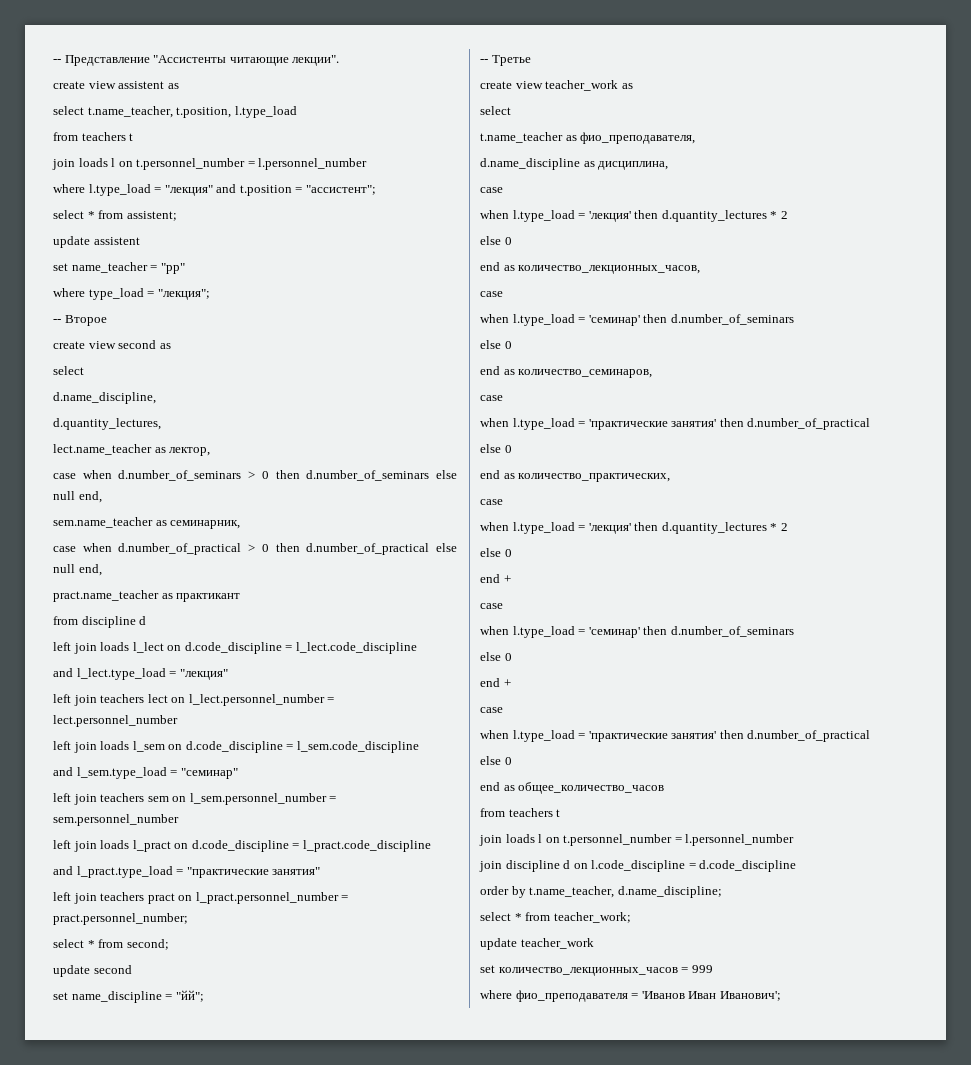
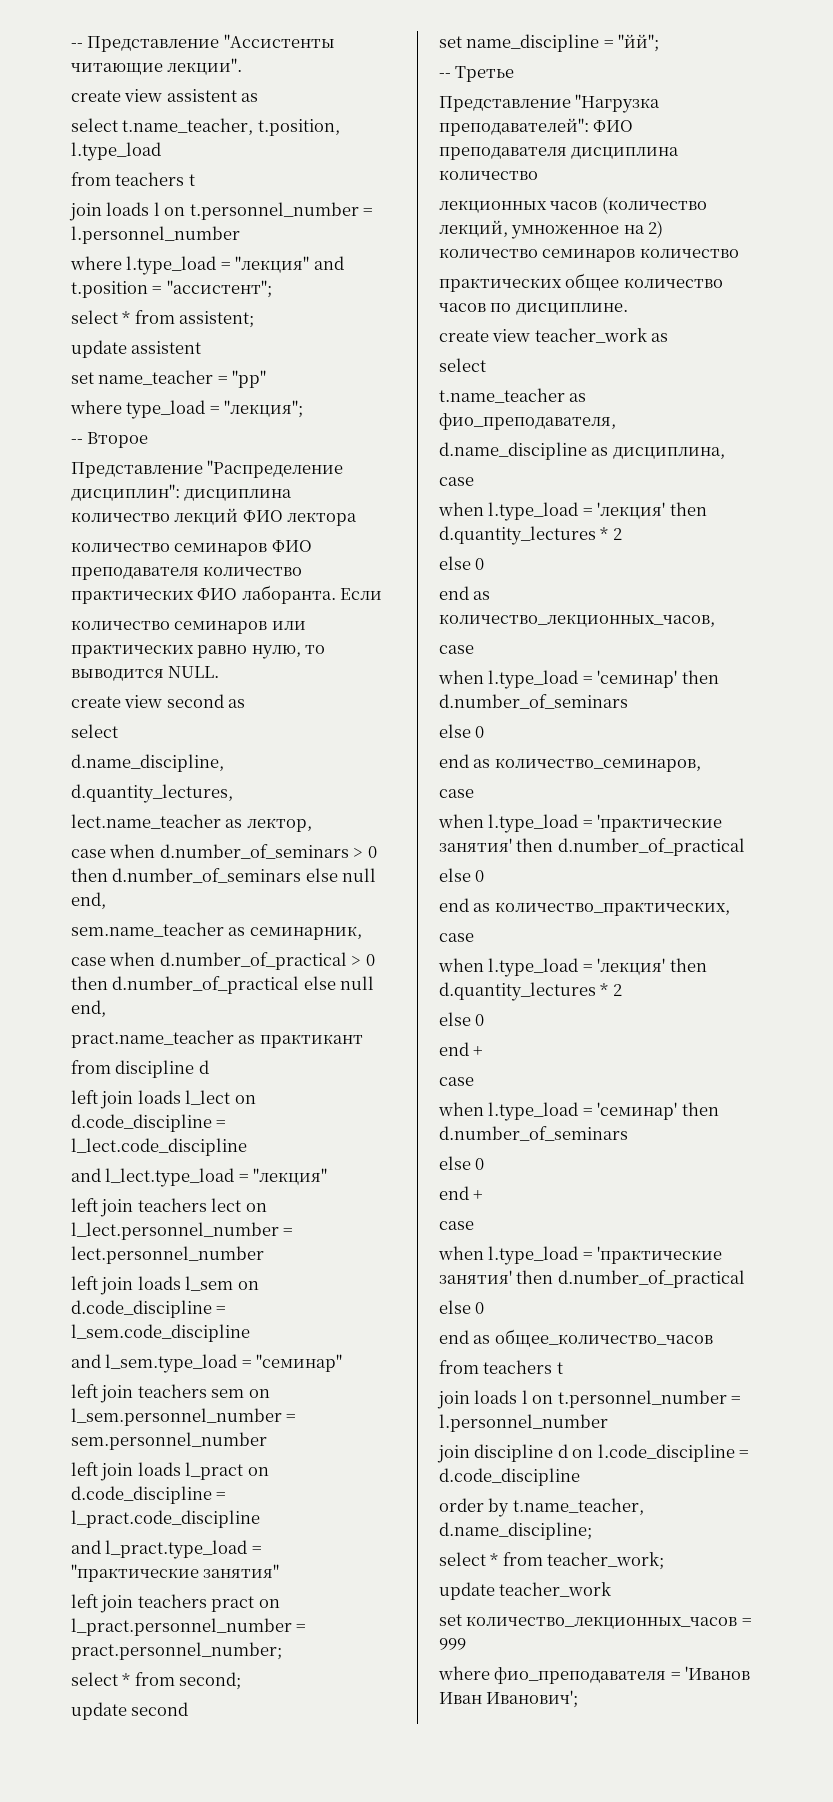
+ Представление "Распределение дисциплин": дисциплина количество лекций ФИО лектора
+ количество семинаров ФИО преподавателя количество практических ФИО лаборанта. Если
+ количество семинаров или практических равно нулю, то выводится NULL.
+ Представление "Нагрузка преподавателей": ФИО преподавателя дисциплина количество
+ лекционных часов (количество лекций, умноженное на 2) количество семинаров количество
+ практических общее количество часов по дисциплине.

